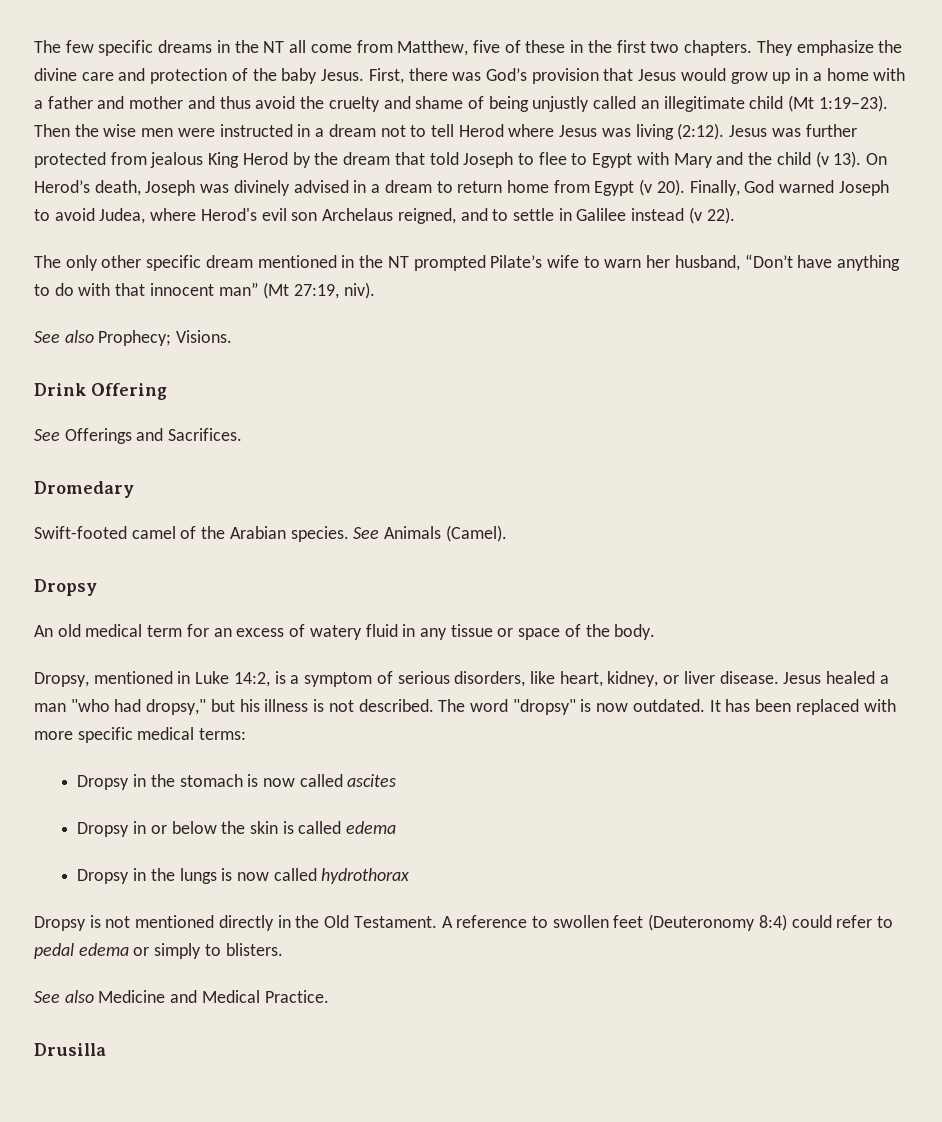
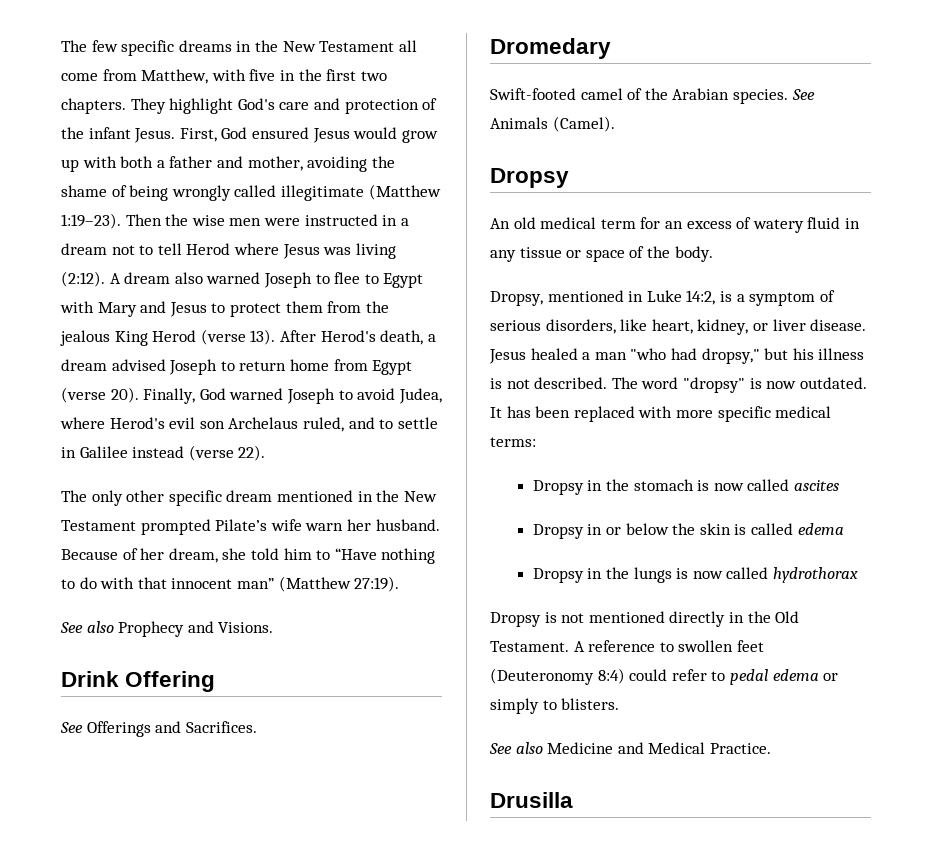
- The few specific dreams in the NT all come from Matthew, five of these in the first two chapters.
+ The few specific dreams in the New Testament all come from Matthew, with five in the first two chapters.
- They emphasize the divine care and protection of the baby Jesus.
+ They highlight God's care and protection of the infant Jesus.
- First, there was God’s provision that Jesus would grow up in a home with a father and mother and thus avoid the cruelty and shame of being unjustly called an illegitimate child (Mt 1:19–23).
+ First, God ensured Jesus would grow up with both a father and mother, avoiding the shame of being wrongly called illegitimate (Matthew 1:19–23).
- Jesus was further protected from jealous King Herod by the dream that told Joseph to flee to Egypt with Mary and the child (v 13). On Herod’s death, Joseph was divinely advised in a dream to return home from Egypt (v 20).
+ A dream also warned Joseph to flee to Egypt with Mary and Jesus to protect them from the jealous King Herod (verse 13). After Herod's death, a dream advised Joseph to return home from Egypt (verse 20).
- Finally, God warned Joseph to avoid Judea, where Herod's evil son Archelaus reigned, and to settle in Galilee instead (v 22).
+ Finally, God warned Joseph to avoid Judea, where Herod's evil son Archelaus ruled, and to settle in Galilee instead (verse 22).
- The only other specific dream mentioned in the NT prompted Pilate’s wife to warn her husband, “Don’t have anything to do with that innocent man” (Mt 27:19, niv).
- See also Prophecy; Visions.
+ The only other specific dream mentioned in the New Testament prompted Pilate’s wife warn her husband. Because of her dream, she told him to “Have nothing to do with that innocent man” (Matthew 27:19).
+ See also Prophecy and Visions.

